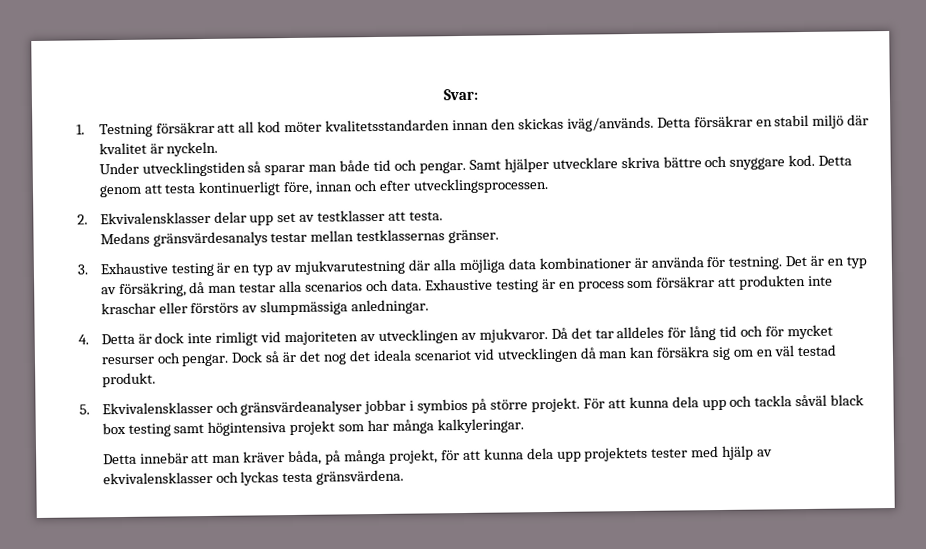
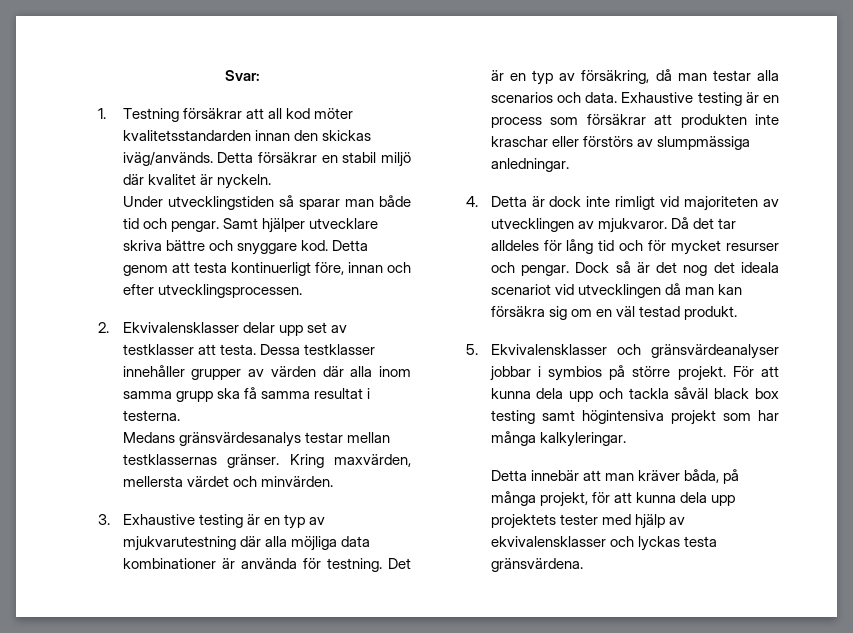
+ Dessa testklasser innehåller grupper av värden där alla inom samma grupp ska få samma resultat i testerna.
+ Kring maxvärden, mellersta värdet och minvärden.

